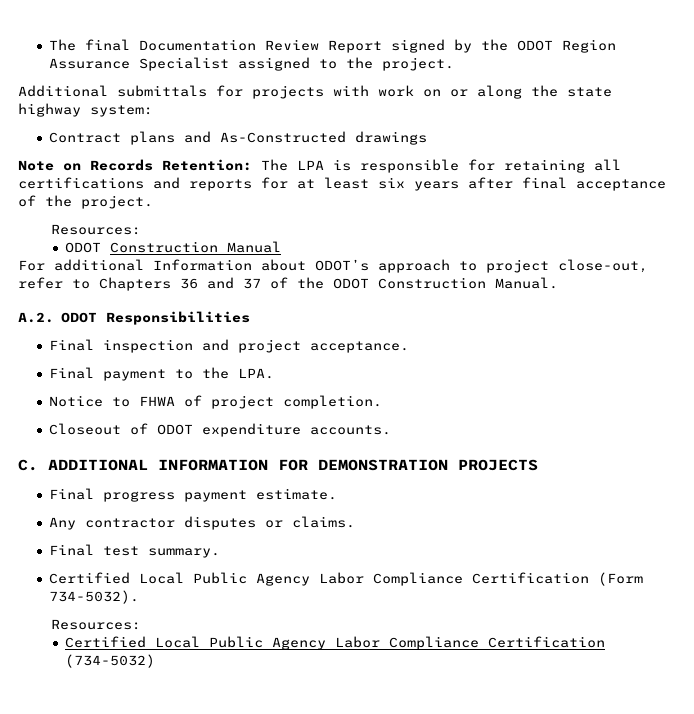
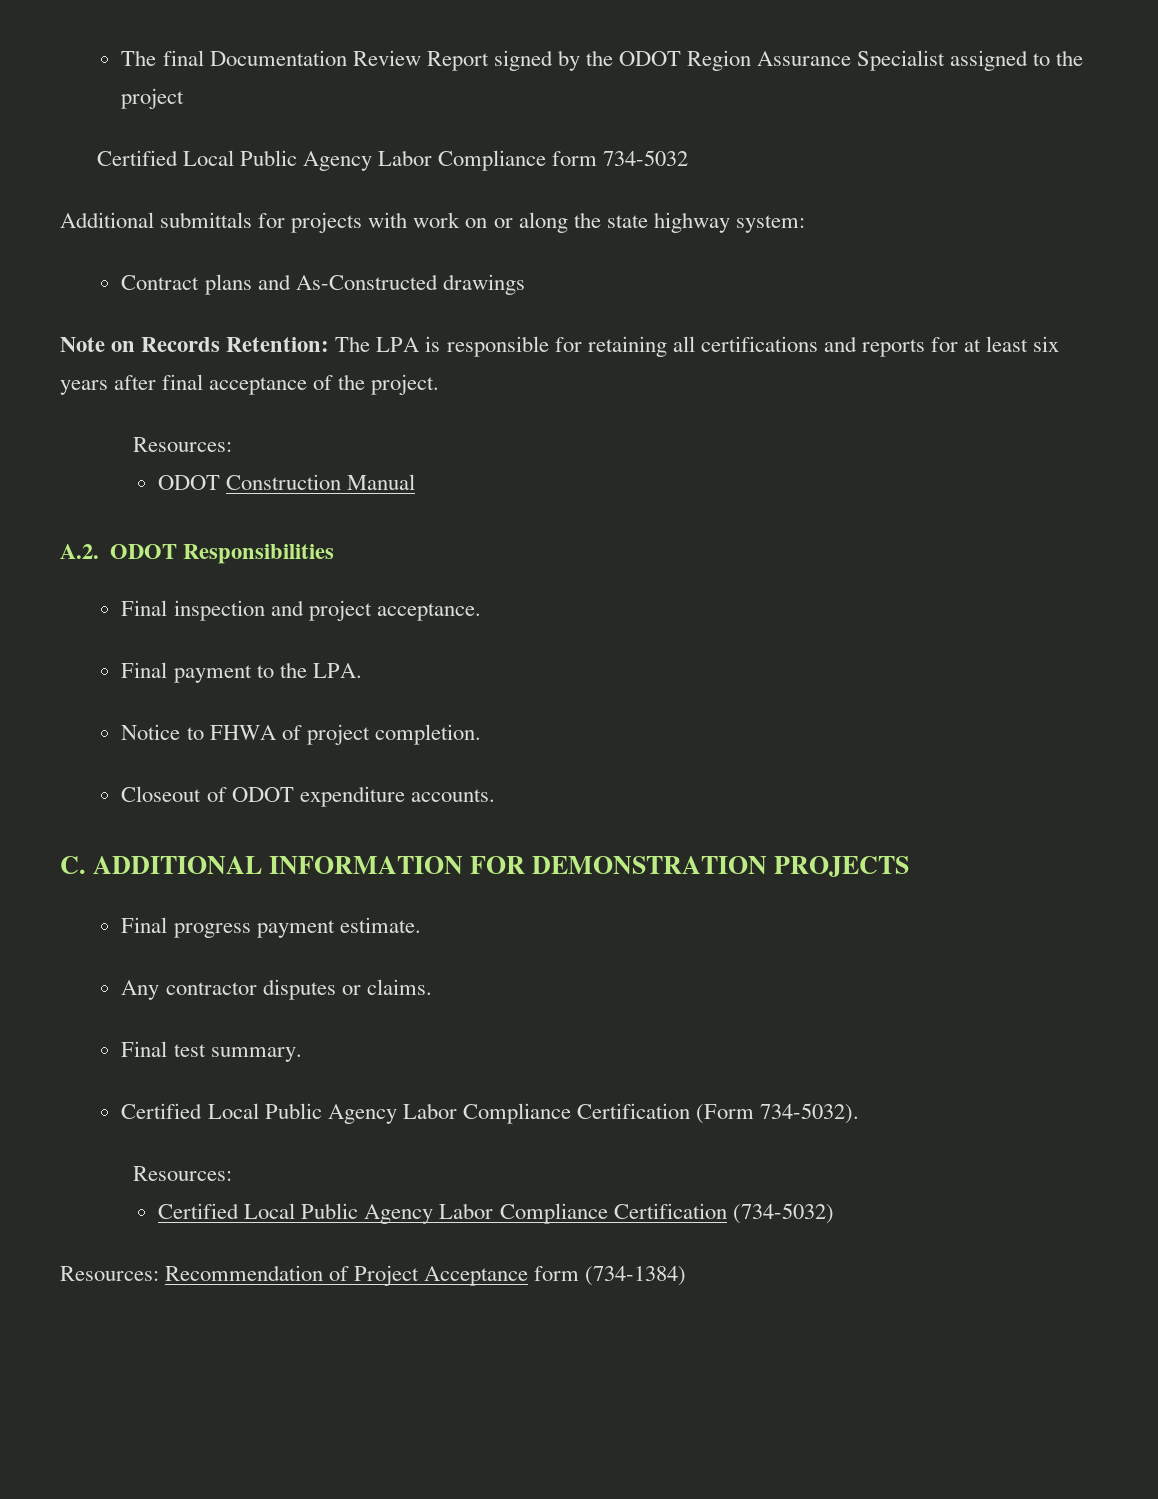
- The final Documentation Review Report signed by the ODOT Region Assurance Specialist assigned to the project.
+ The final Documentation Review Report signed by the ODOT Region Assurance Specialist assigned to the project
+ Certified Local Public Agency Labor Compliance form 734-5032
- For additional Information about ODOT’s approach to project close-out, refer to Chapters 36 and 37 of the ODOT Construction Manual.
+ Resources: Recommendation of Project Acceptance form (734-1384)

